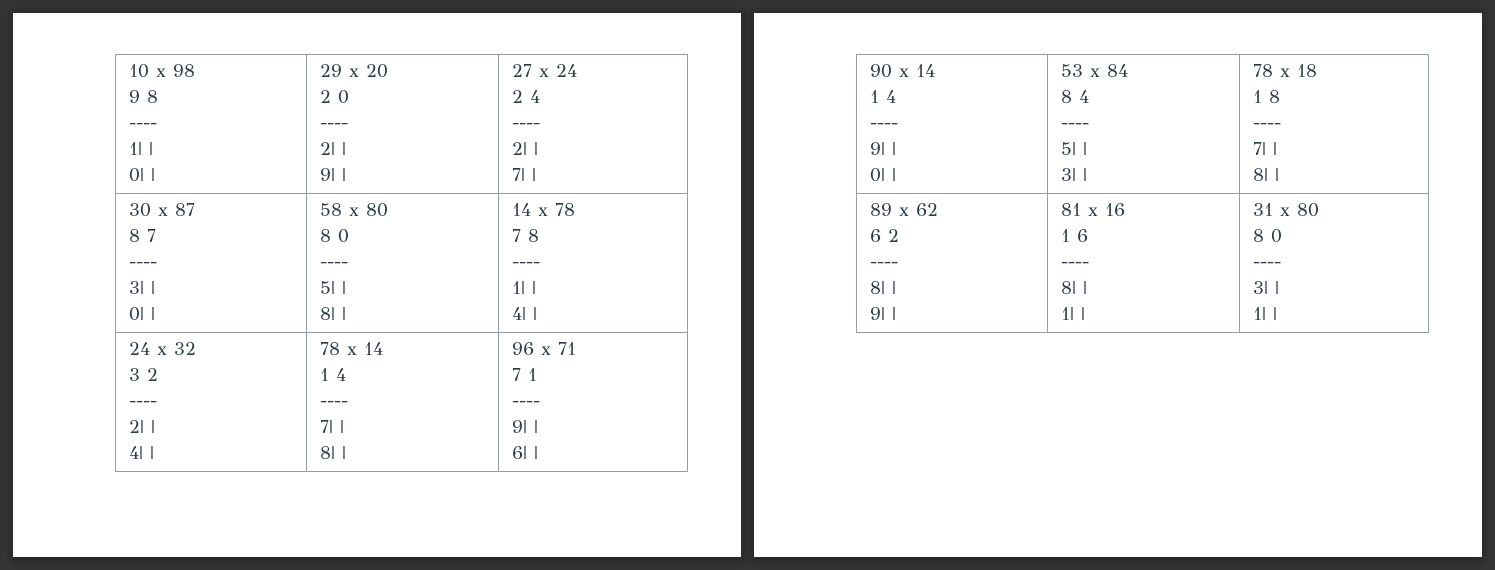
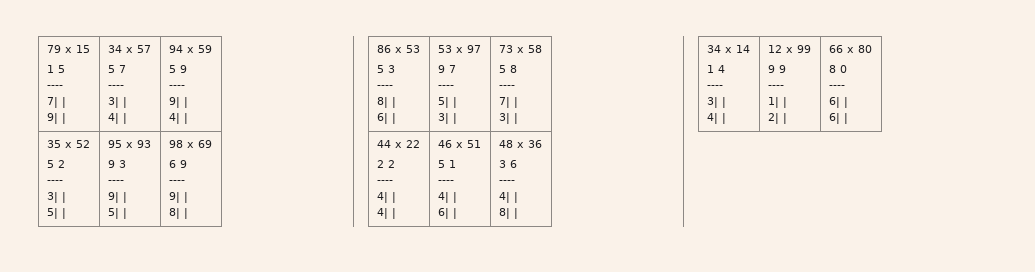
- 10 x 98
- 9 8
+ 79 x 15
+ 1 5
+ ----
+ 7| |
+ 9| | | 34 x 57
+ 5 7
+ ----
+ 3| |
+ 4| | | 94 x 59
+ 5 9
+ ----
+ 9| |
+ 4| |
+ 35 x 52
+ 5 2
+ ----
+ 3| |
+ 5| | | 95 x 93
+ 9 3
+ ----
+ 9| |
+ 5| | | 98 x 69
+ 6 9
+ ----
+ 9| |
+ 8| |
+ 86 x 53
+ 5 3
+ ----
+ 8| |
+ 6| | | 53 x 97
+ 9 7
+ ----
+ 5| |
+ 3| | | 73 x 58
+ 5 8
+ ----
+ 7| |
+ 3| |
+ 44 x 22
+ 2 2
+ ----
+ 4| |
+ 4| | | 46 x 51
+ 5 1
+ ----
+ 4| |
+ 6| | | 48 x 36
+ 3 6
+ ----
+ 4| |
+ 8| |
+ 34 x 14
+ 1 4
+ ----
+ 3| |
+ 4| | | 12 x 99
+ 9 9
  ----
  1| |
- 0| | | 29 x 20
- 2 0
- ----
- 2| |
- 9| | | 27 x 24
- 2 4
- ----
- 2| |
- 7| |
- 30 x 87
- 8 7
- ----
- 3| |
- 0| | | 58 x 80
+ 2| | | 66 x 80
  8 0
  ----
- 5| |
- 8| | | 14 x 78
- 7 8
- ----
- 1| |
- 4| |
- 24 x 32
- 3 2
- ----
- 2| |
- 4| | | 78 x 14
- 1 4
- ----
- 7| |
- 8| | | 96 x 71
- 7 1
- ----
- 9| |
  6| |
- 90 x 14
- 1 4
- ----
- 9| |
- 0| | | 53 x 84
- 8 4
- ----
- 5| |
- 3| | | 78 x 18
- 1 8
- ----
- 7| |
- 8| |
- 89 x 62
- 6 2
- ----
- 8| |
- 9| | | 81 x 16
- 1 6
- ----
- 8| |
- 1| | | 31 x 80
- 8 0
- ----
- 3| |
- 1| |
+ 6| |

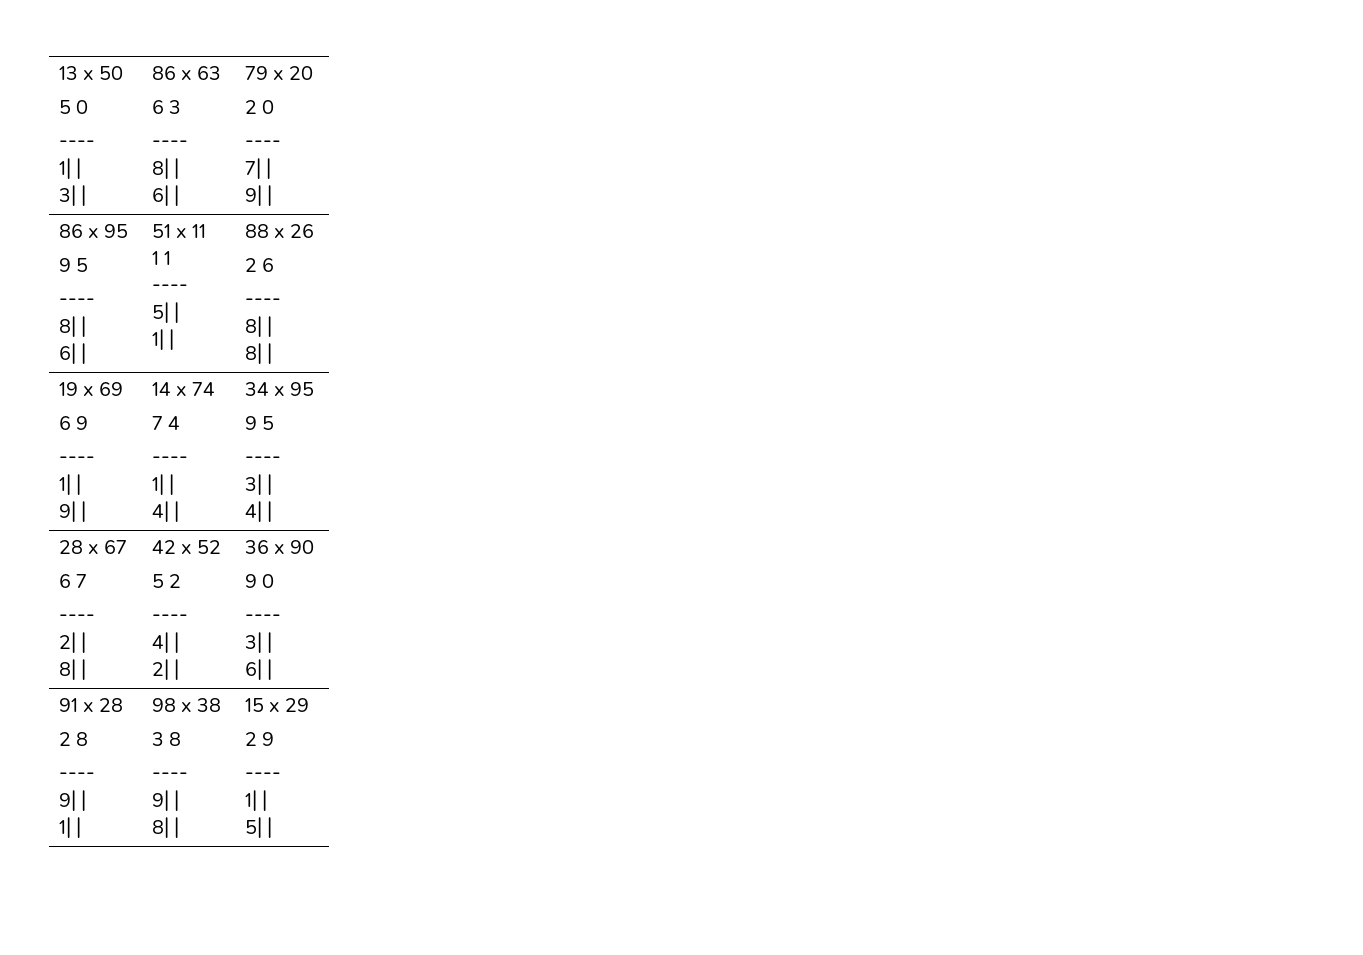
- 79 x 15
- 1 5
+ 13 x 50
+ 5 0
+ ----
+ 1| |
+ 3| | | 86 x 63
+ 6 3
+ ----
+ 8| |
+ 6| | | 79 x 20
+ 2 0
  ----
  7| |
- 9| | | 34 x 57
- 5 7
+ 9| |
+ 86 x 95
+ 9 5
+ ----
+ 8| |
+ 6| | | 51 x 11
+ 1 1
+ ----
+ 5| |
+ 1| | | 88 x 26
+ 2 6
+ ----
+ 8| |
+ 8| |
+ 19 x 69
+ 6 9
+ ----
+ 1| |
+ 9| | | 14 x 74
+ 7 4
+ ----
+ 1| |
+ 4| | | 34 x 95
+ 9 5
  ----
  3| |
- 4| | | 94 x 59
- 5 9
+ 4| |
+ 28 x 67
+ 6 7
+ ----
+ 2| |
+ 8| | | 42 x 52
+ 5 2
+ ----
+ 4| |
+ 2| | | 36 x 90
+ 9 0
+ ----
+ 3| |
+ 6| |
+ 91 x 28
+ 2 8
  ----
  9| |
- 4| |
- 35 x 52
- 5 2
- ----
- 3| |
- 5| | | 95 x 93
- 9 3
+ 1| | | 98 x 38
+ 3 8
  ----
  9| |
- 5| | | 98 x 69
- 6 9
- ----
- 9| |
- 8| |
- 86 x 53
- 5 3
- ----
- 8| |
- 6| | | 53 x 97
- 9 7
- ----
- 5| |
- 3| | | 73 x 58
- 5 8
- ----
- 7| |
- 3| |
- 44 x 22
- 2 2
- ----
- 4| |
- 4| | | 46 x 51
- 5 1
- ----
- 4| |
- 6| | | 48 x 36
- 3 6
- ----
- 4| |
- 8| |
- 34 x 14
- 1 4
- ----
- 3| |
- 4| | | 12 x 99
- 9 9
+ 8| | | 15 x 29
+ 2 9
  ----
  1| |
- 2| | | 66 x 80
- 8 0
- ----
- 6| |
- 6| |
+ 5| |

